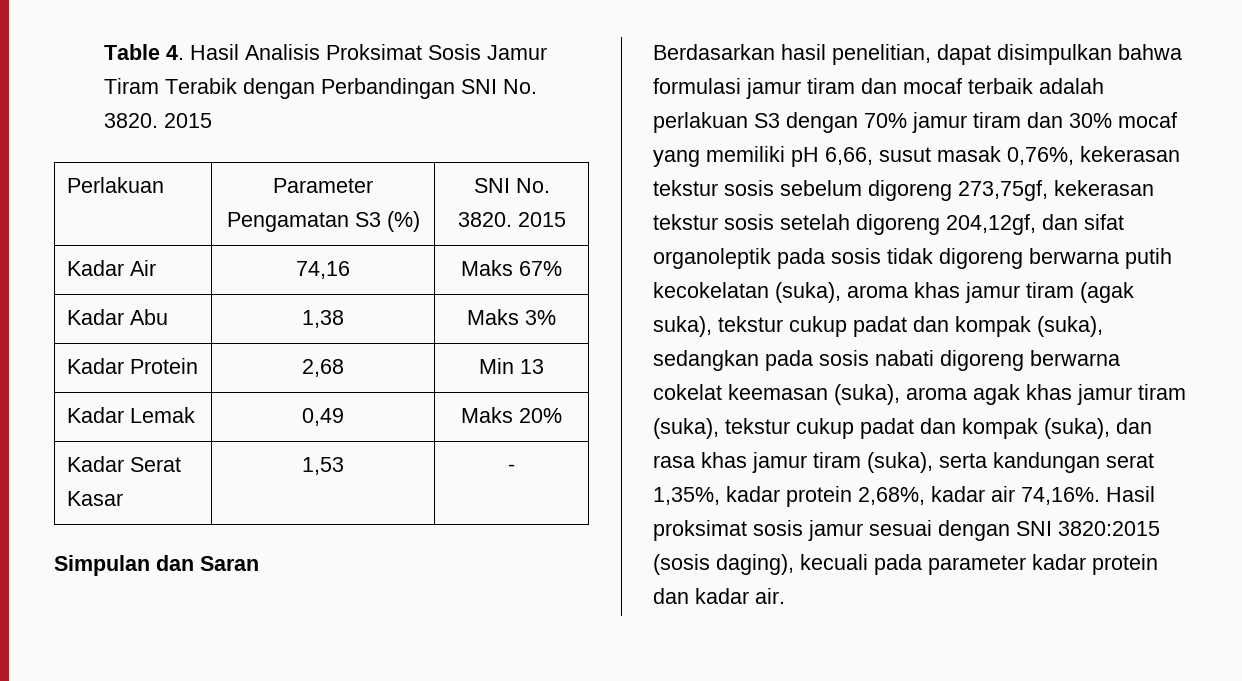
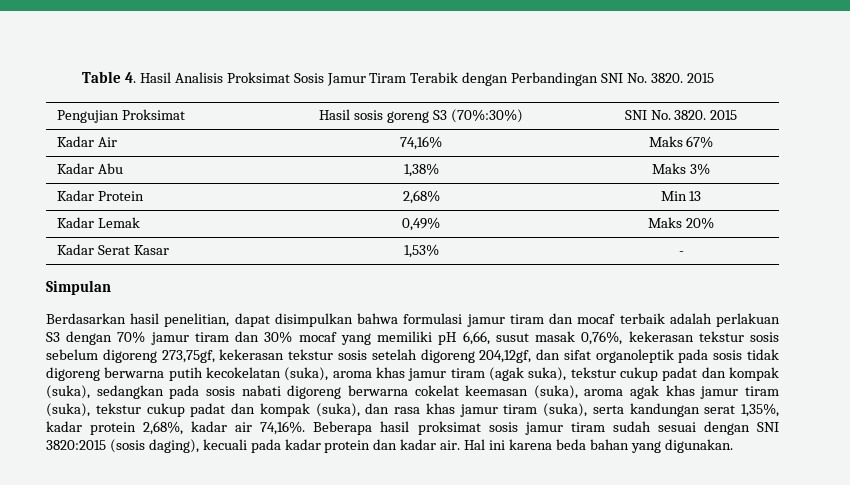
- Perlakuan | Parameter Pengamatan S3 (%) | SNI No. 3820. 2015
+ Pengujian Proksimat | Hasil sosis goreng S3 (70%:30%) | SNI No. 3820. 2015
- Kadar Air | 74,16 | Maks 67%
+ Kadar Air | 74,16% | Maks 67%
- Kadar Abu | 1,38 | Maks 3%
+ Kadar Abu | 1,38% | Maks 3%
- Kadar Protein | 2,68 | Min 13
+ Kadar Protein | 2,68% | Min 13
- Kadar Lemak | 0,49 | Maks 20%
+ Kadar Lemak | 0,49% | Maks 20%
- Kadar Serat Kasar | 1,53 | -
+ Kadar Serat Kasar | 1,53% | -
- Simpulan dan Saran
+ Simpulan
- Hasil proksimat sosis jamur sesuai dengan SNI 3820:2015 (sosis daging), kecuali pada parameter kadar protein dan kadar air.
+ Beberapa hasil proksimat sosis jamur tiram sudah sesuai dengan SNI 3820:2015 (sosis daging), kecuali pada kadar protein dan kadar air.
+ Hal ini karena beda bahan yang digunakan.

